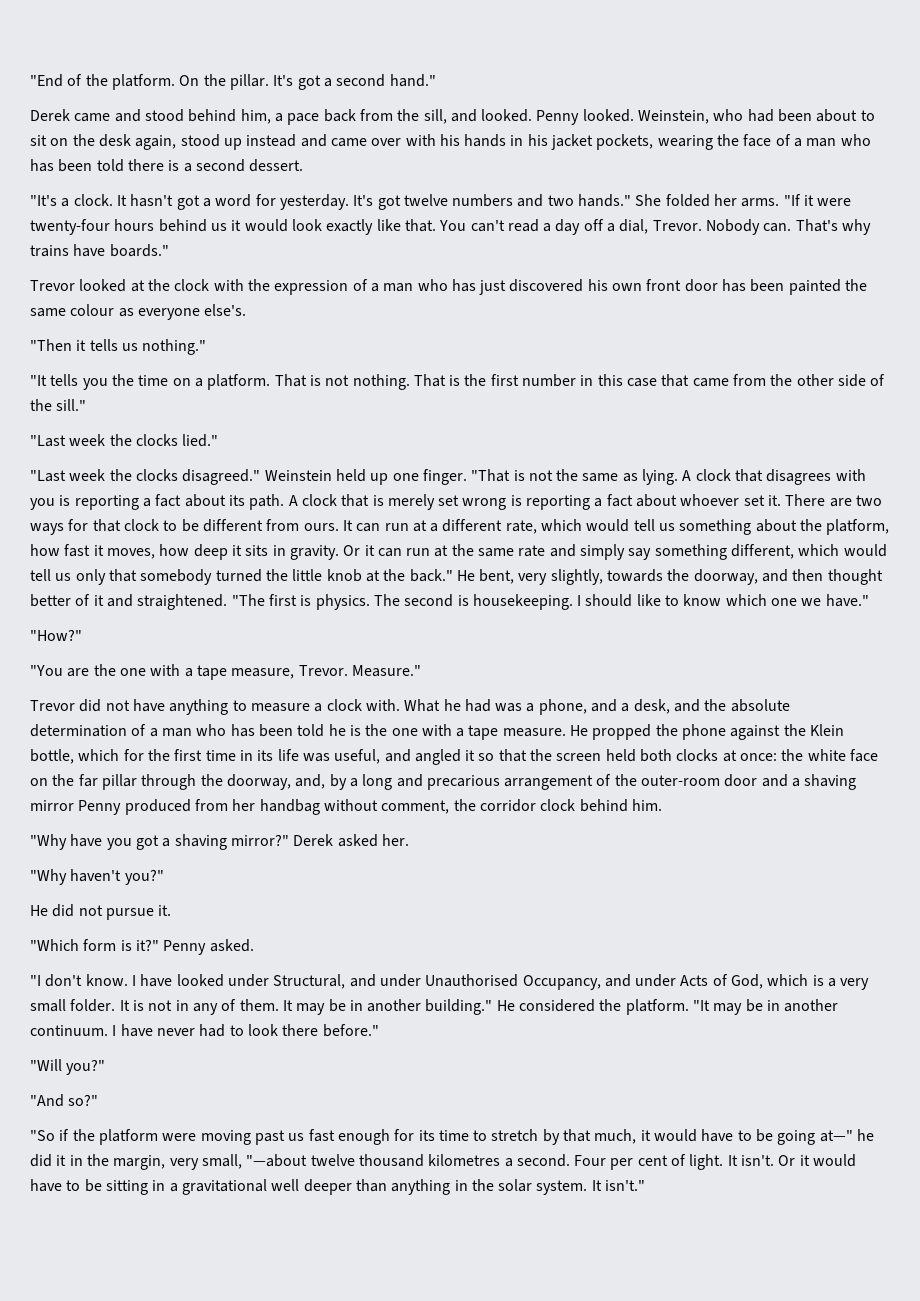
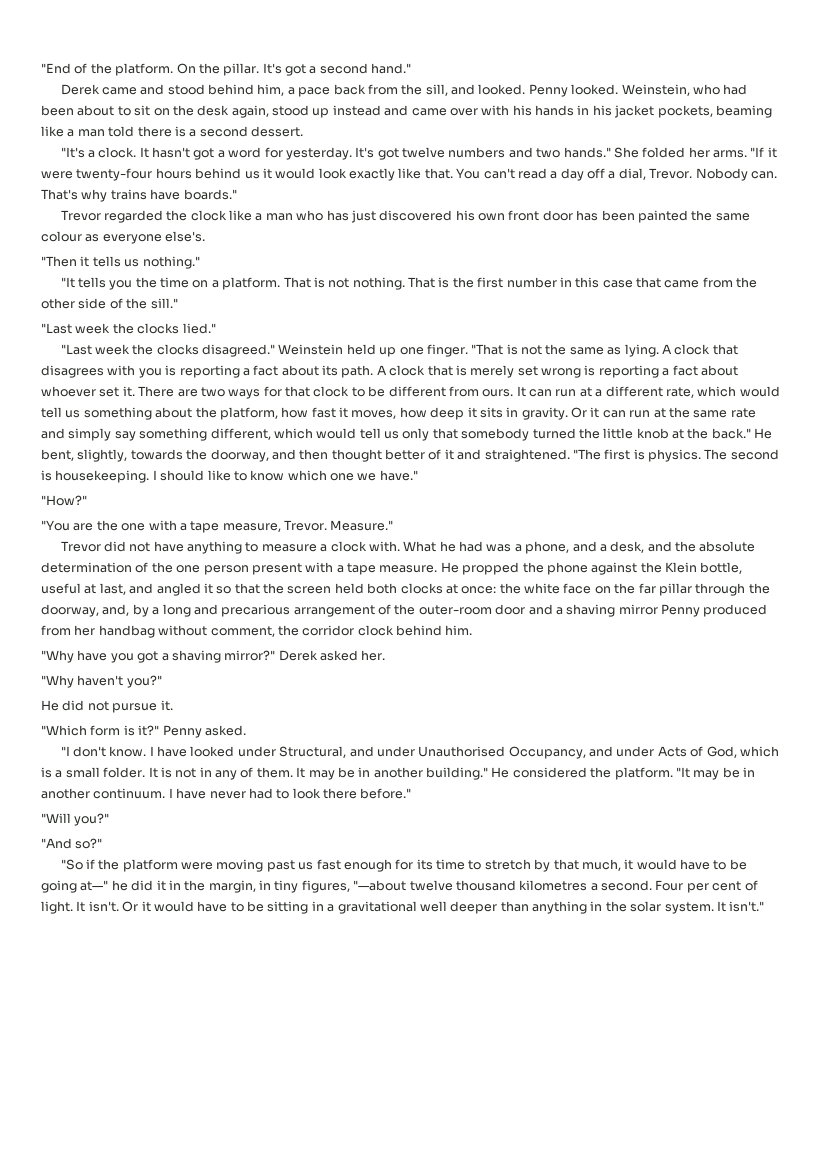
- Weinstein, who had been about to sit on the desk again, stood up instead and came over with his hands in his jacket pockets, wearing the face of a man who has been told there is a second dessert.
+ Weinstein, who had been about to sit on the desk again, stood up instead and came over with his hands in his jacket pockets, beaming like a man told there is a second dessert.
- Trevor looked at the clock with the expression of a man who has just discovered his own front door has been painted the same colour as everyone else's.
+ Trevor regarded the clock like a man who has just discovered his own front door has been painted the same colour as everyone else's.
- He bent, very slightly, towards the doorway, and then thought better of it and straightened.
+ He bent, slightly, towards the doorway, and then thought better of it and straightened.
- What he had was a phone, and a desk, and the absolute determination of a man who has been told he is the one with a tape measure.
+ What he had was a phone, and a desk, and the absolute determination of the one person present with a tape measure.
- He propped the phone against the Klein bottle, which for the first time in its life was useful, and angled it so that the screen held both clocks at once: the white face on the far pillar through the doorway, and, by a long and precarious arrangement of the outer-room door and a shaving mirror Penny produced from her handbag without comment, the corridor clock behind him.
+ He propped the phone against the Klein bottle, useful at last, and angled it so that the screen held both clocks at once: the white face on the far pillar through the doorway, and, by a long and precarious arrangement of the outer-room door and a shaving mirror Penny produced from her handbag without comment, the corridor clock behind him.
- I have looked under Structural, and under Unauthorised Occupancy, and under Acts of God, which is a very small folder.
+ I have looked under Structural, and under Unauthorised Occupancy, and under Acts of God, which is a small folder.
- "So if the platform were moving past us fast enough for its time to stretch by that much, it would have to be going at—" he did it in the margin, very small, "—about twelve thousand kilometres a second.
+ "So if the platform were moving past us fast enough for its time to stretch by that much, it would have to be going at—" he did it in the margin, in tiny figures, "—about twelve thousand kilometres a second.

